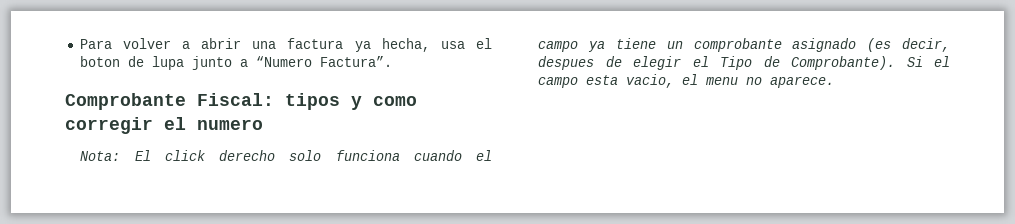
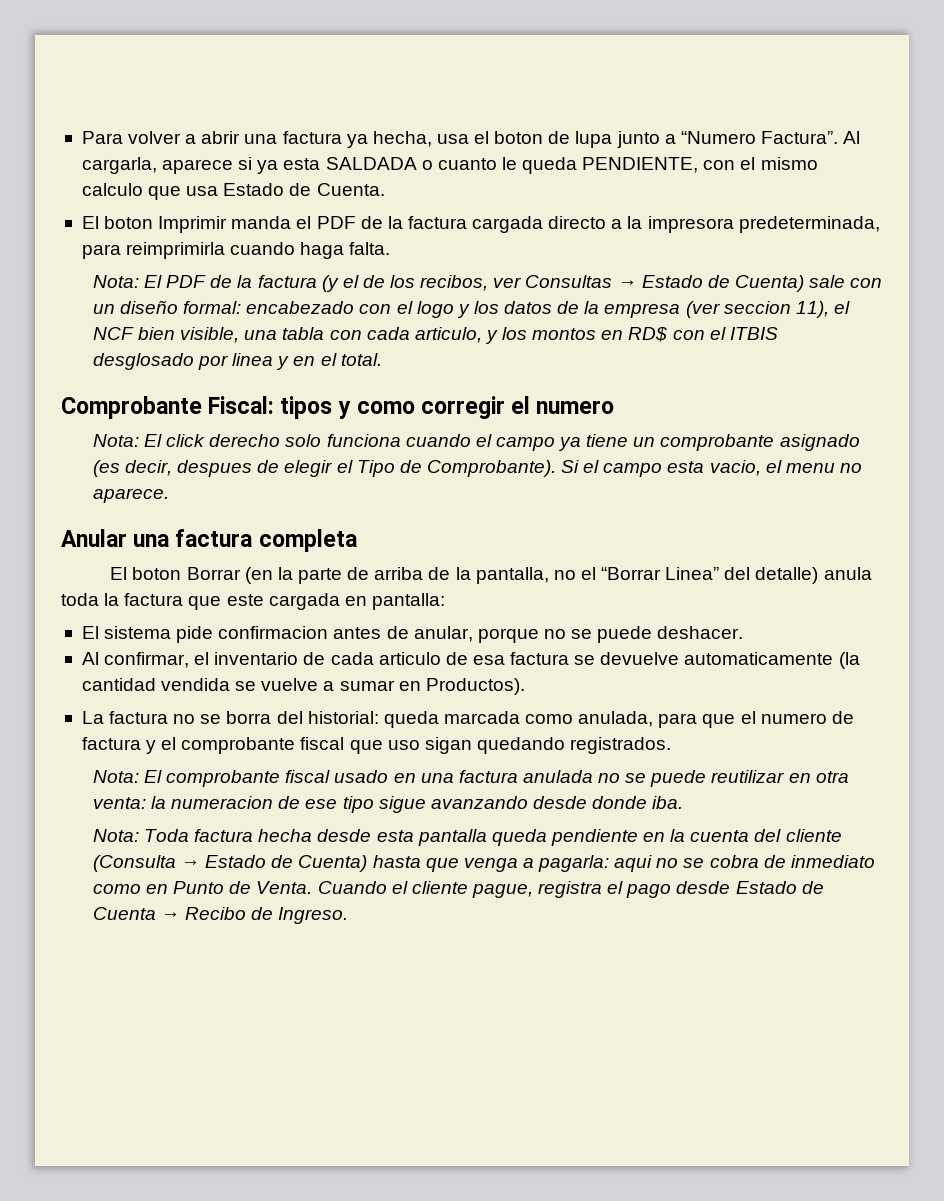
+ Al cargarla, aparece si ya esta SALDADA o cuanto le queda PENDIENTE, con el mismo calculo que usa Estado de Cuenta.
+ El boton Imprimir manda el PDF de la factura cargada directo a la impresora predeterminada, para reimprimirla cuando haga falta.
+ Nota: El PDF de la factura (y el de los recibos, ver Consultas → Estado de Cuenta) sale con un diseño formal: encabezado con el logo y los datos de la empresa (ver seccion 11), el NCF bien visible, una tabla con cada articulo, y los montos en RD$ con el ITBIS desglosado por linea y en el total.
+ Anular una factura completa
+ El boton Borrar (en la parte de arriba de la pantalla, no el “Borrar Linea” del detalle) anula toda la factura que este cargada en pantalla:
+ El sistema pide confirmacion antes de anular, porque no se puede deshacer.
+ Al confirmar, el inventario de cada articulo de esa factura se devuelve automaticamente (la cantidad vendida se vuelve a sumar en Productos).
+ La factura no se borra del historial: queda marcada como anulada, para que el numero de factura y el comprobante fiscal que uso sigan quedando registrados.
+ Nota: El comprobante fiscal usado en una factura anulada no se puede reutilizar en otra venta: la numeracion de ese tipo sigue avanzando desde donde iba.
+ Nota: Toda factura hecha desde esta pantalla queda pendiente en la cuenta del cliente (Consulta → Estado de Cuenta) hasta que venga a pagarla: aqui no se cobra de inmediato como en Punto de Venta. Cuando el cliente pague, registra el pago desde Estado de Cuenta → Recibo de Ingreso.

